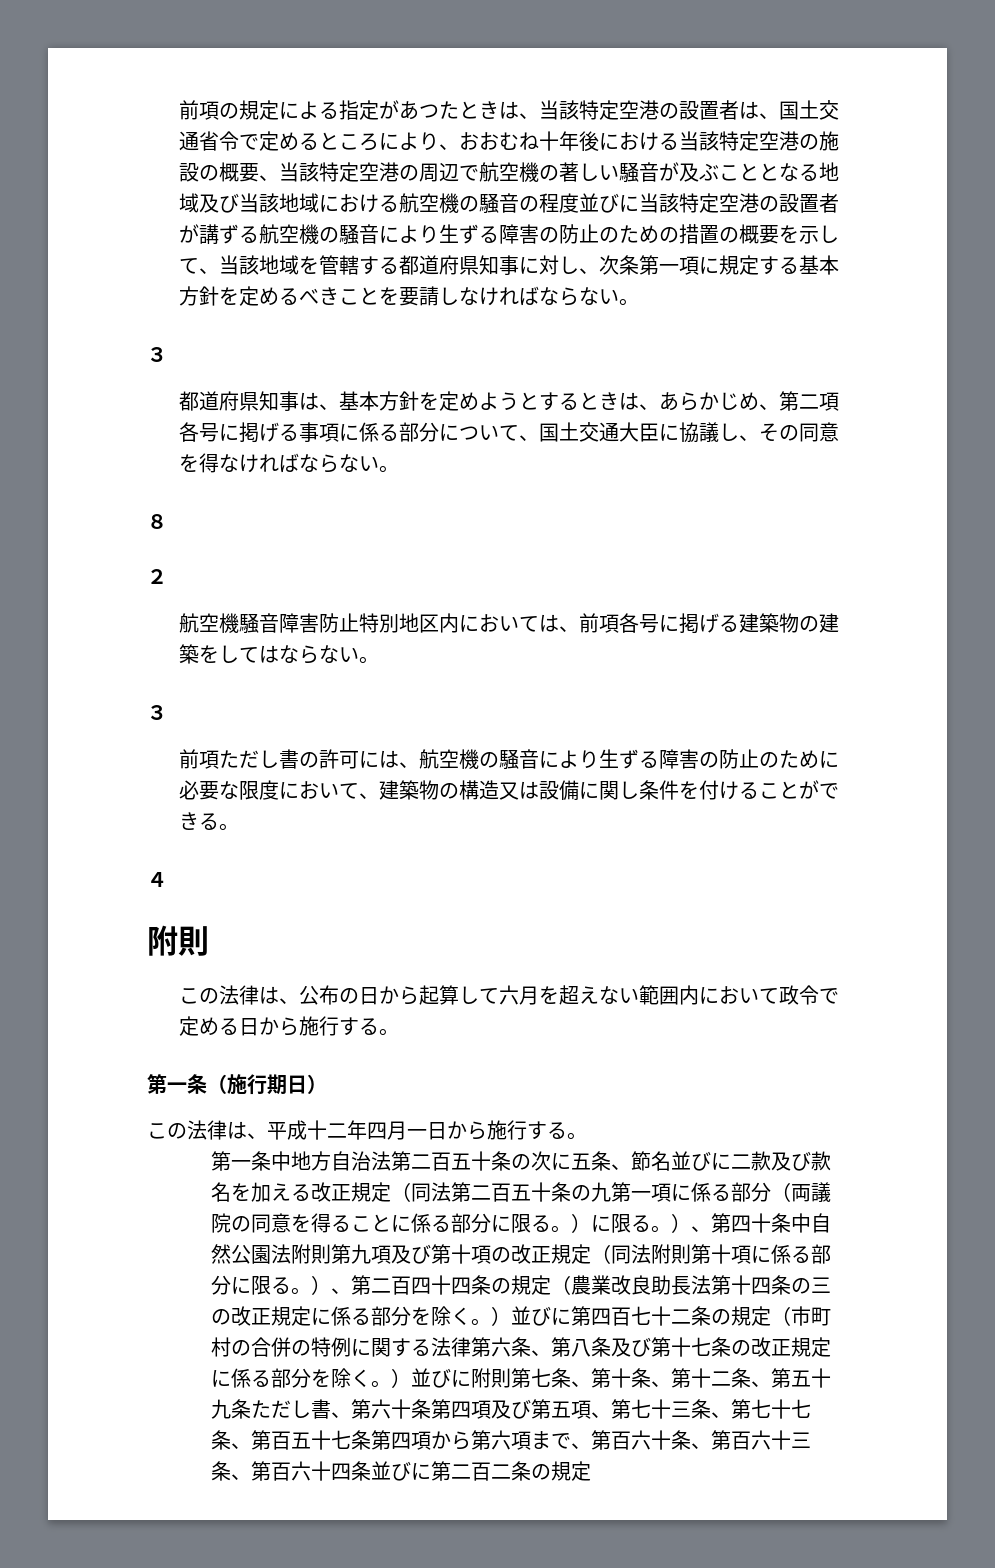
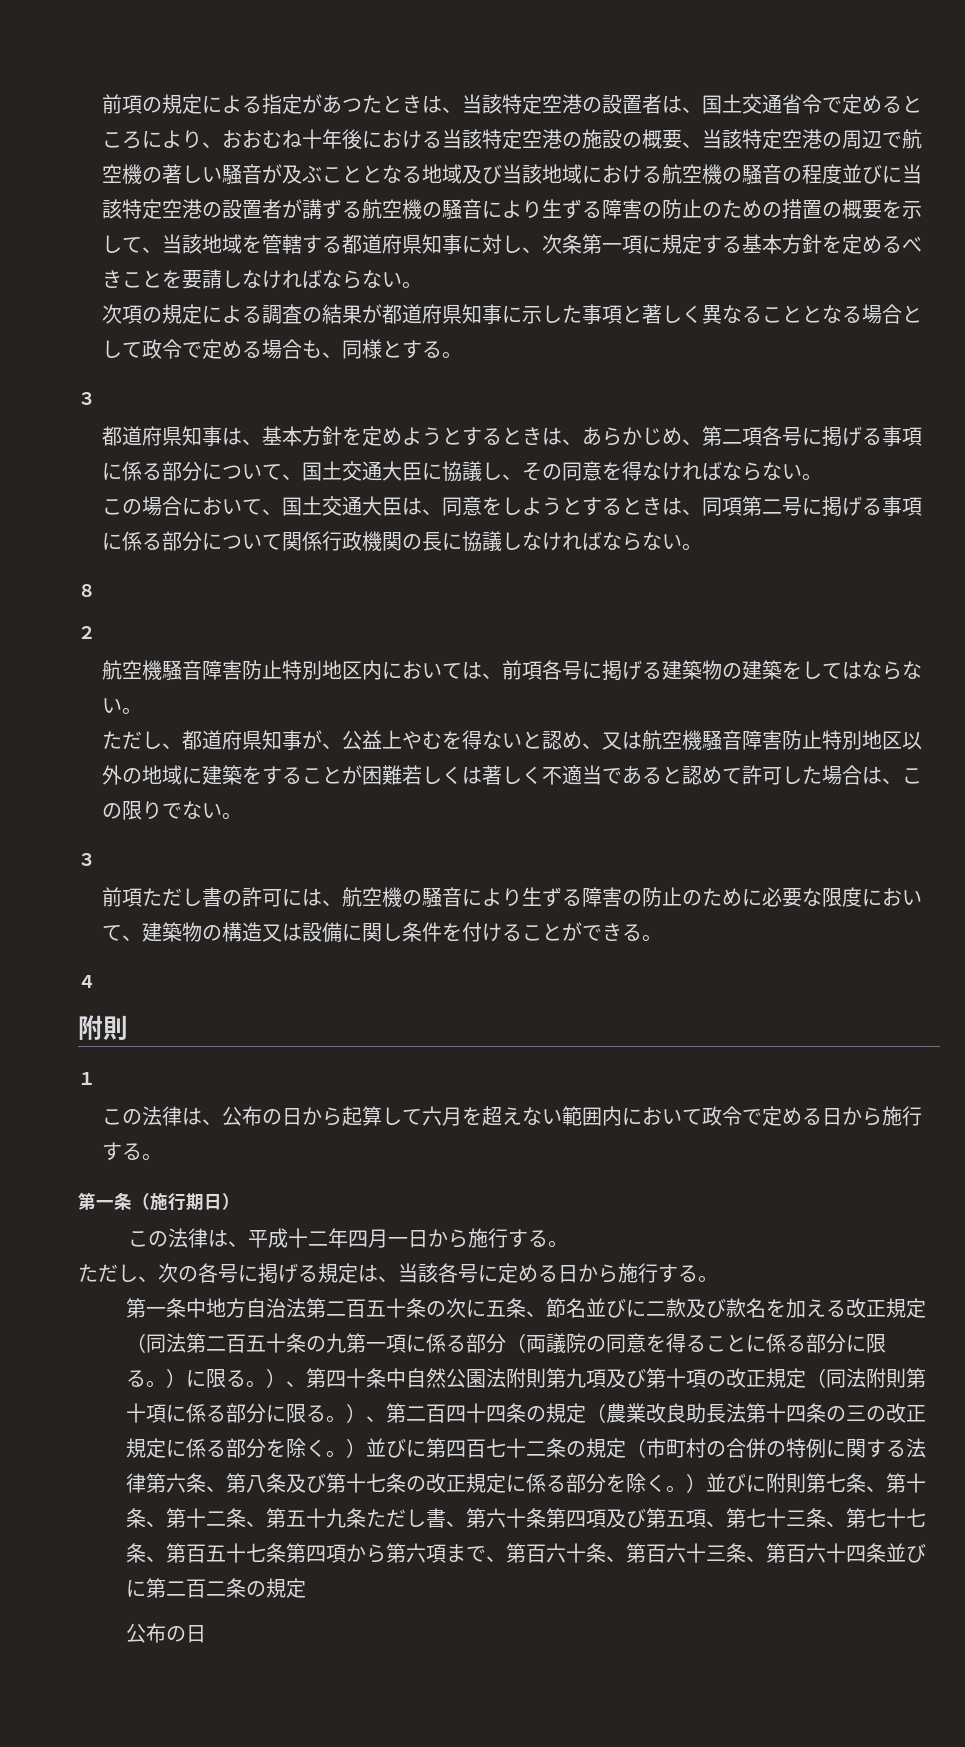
+ 次項の規定による調査の結果が都道府県知事に示した事項と著しく異なることとなる場合として政令で定める場合も、同様とする。
+ この場合において、国土交通大臣は、同意をしようとするときは、同項第二号に掲げる事項に係る部分について関係行政機関の長に協議しなければならない。
+ ただし、都道府県知事が、公益上やむを得ないと認め、又は航空機騒音障害防止特別地区以外の地域に建築をすることが困難若しくは著しく不適当であると認めて許可した場合は、この限りでない。
+ １
+ ただし、次の各号に掲げる規定は、当該各号に定める日から施行する。
  第一条中地方自治法第二百五十条の次に五条、節名並びに二款及び款名を加える改正規定（同法第二百五十条の九第一項に係る部分（両議院の同意を得ることに係る部分に限る。）に限る。）、第四十条中自然公園法附則第九項及び第十項の改正規定（同法附則第十項に係る部分に限る。）、第二百四十四条の規定（農業改良助長法第十四条の三の改正規定に係る部分を除く。）並びに第四百七十二条の規定（市町村の合併の特例に関する法律第六条、第八条及び第十七条の改正規定に係る部分を除く。）並びに附則第七条、第十条、第十二条、第五十九条ただし書、第六十条第四項及び第五項、第七十三条、第七十七条、第百五十七条第四項から第六項まで、第百六十条、第百六十三条、第百六十四条並びに第二百二条の規定
+ 公布の日

